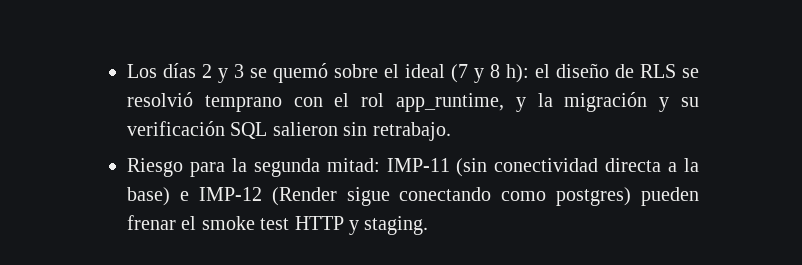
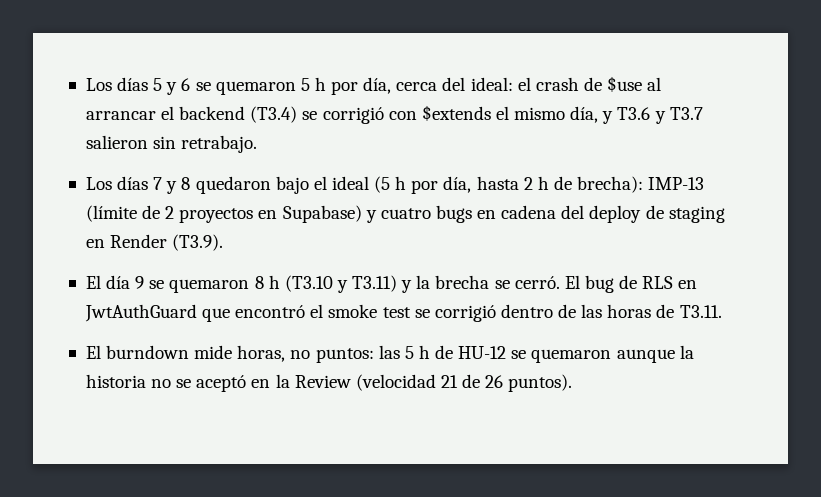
- Los días 2 y 3 se quemó sobre el ideal (7 y 8 h): el diseño de RLS se resolvió temprano con el rol app_runtime, y la migración y su verificación SQL salieron sin retrabajo.
- Riesgo para la segunda mitad: IMP-11 (sin conectividad directa a la base) e IMP-12 (Render sigue conectando como postgres) pueden frenar el smoke test HTTP y staging.
+ Los días 5 y 6 se quemaron 5 h por día, cerca del ideal: el crash de $use al arrancar el backend (T3.4) se corrigió con $extends el mismo día, y T3.6 y T3.7 salieron sin retrabajo.
+ Los días 7 y 8 quedaron bajo el ideal (5 h por día, hasta 2 h de brecha): IMP-13 (límite de 2 proyectos en Supabase) y cuatro bugs en cadena del deploy de staging en Render (T3.9).
+ El día 9 se quemaron 8 h (T3.10 y T3.11) y la brecha se cerró. El bug de RLS en JwtAuthGuard que encontró el smoke test se corrigió dentro de las horas de T3.11.
+ El burndown mide horas, no puntos: las 5 h de HU-12 se quemaron aunque la historia no se aceptó en la Review (velocidad 21 de 26 puntos).

